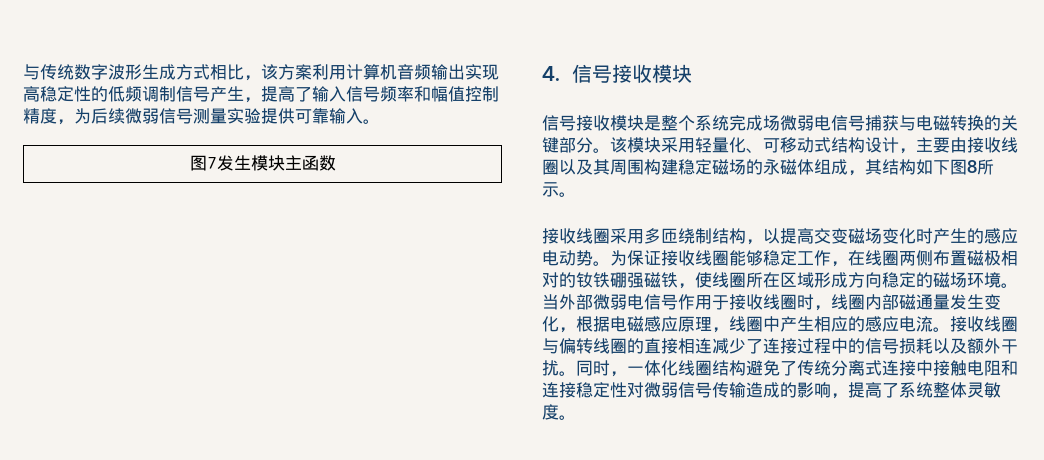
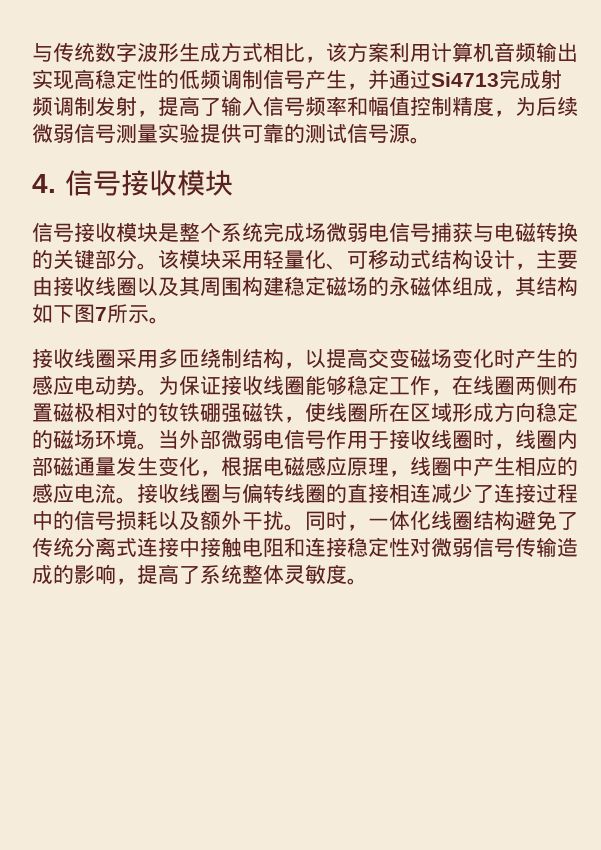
- 与传统数字波形生成方式相比，该方案利用计算机音频输出实现高稳定性的低频调制信号产生，提高了输入信号频率和幅值控制精度，为后续微弱信号测量实验提供可靠输入。
- 图7发生模块主函数
+ 与传统数字波形生成方式相比，该方案利用计算机音频输出实现高稳定性的低频调制信号产生，并通过Si4713完成射频调制发射，提高了输入信号频率和幅值控制精度，为后续微弱信号测量实验提供可靠的测试信号源。
- 该模块采用轻量化、可移动式结构设计，主要由接收线圈以及其周围构建稳定磁场的永磁体组成，其结构如下图8所示。
+ 该模块采用轻量化、可移动式结构设计，主要由接收线圈以及其周围构建稳定磁场的永磁体组成，其结构如下图7所示。

